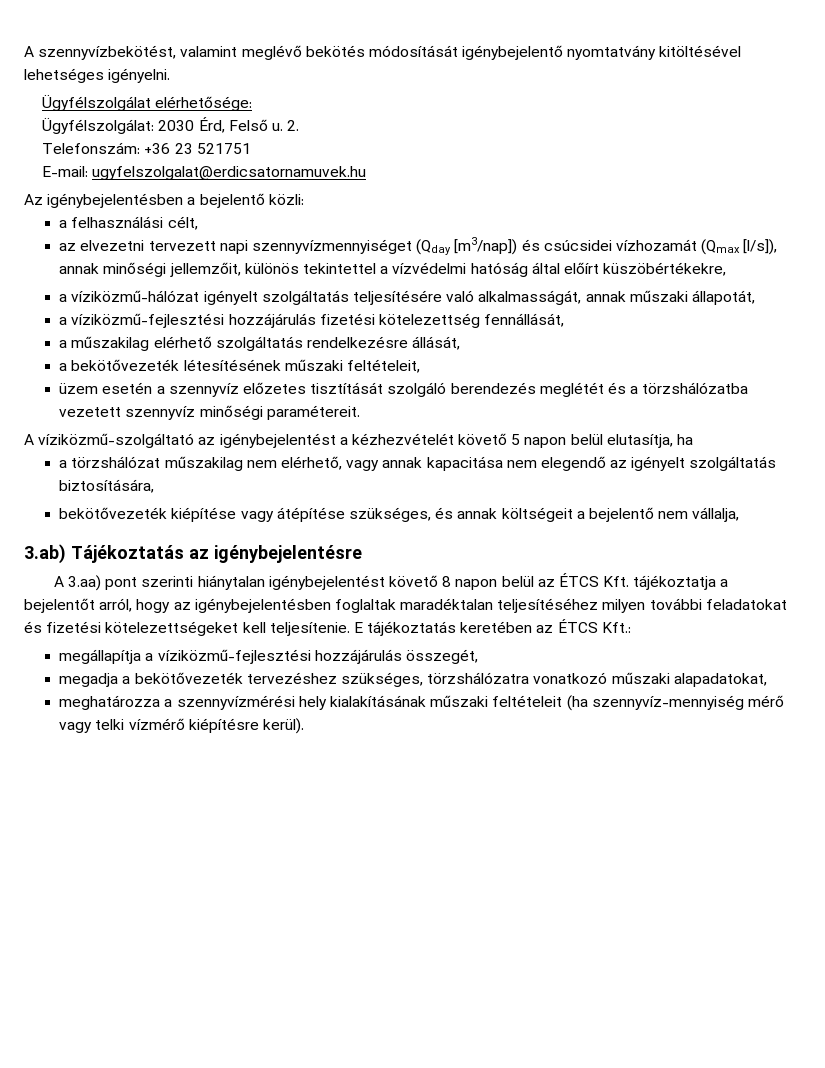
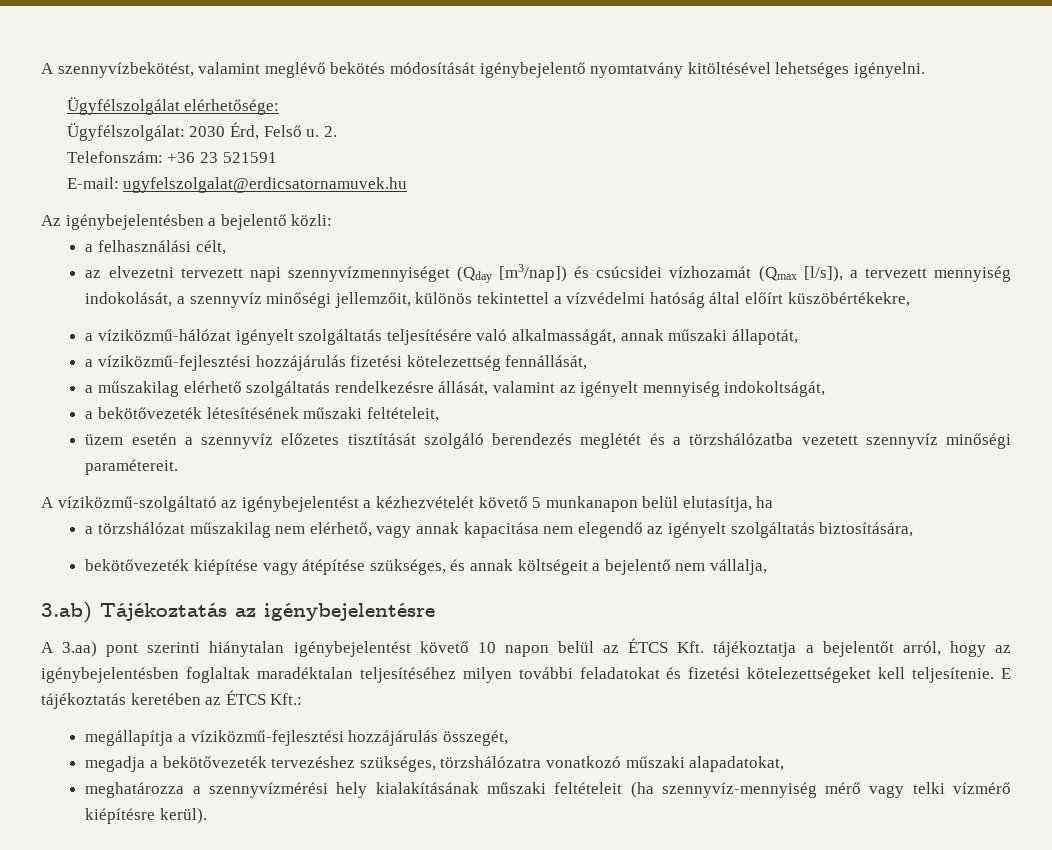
- Telefonszám: +36 23 521751
+ Telefonszám: +36 23 521591
- az elvezetni tervezett napi szennyvízmennyiséget (Qday [m3/nap]) és csúcsidei vízhozamát (Qmax [l/s]), annak minőségi jellemzőit, különös tekintettel a vízvédelmi hatóság által előírt küszöbértékekre,
+ az elvezetni tervezett napi szennyvízmennyiséget (Qday [m3/nap]) és csúcsidei vízhozamát (Qmax [l/s]), a tervezett mennyiség indokolását, a szennyvíz minőségi jellemzőit, különös tekintettel a vízvédelmi hatóság által előírt küszöbértékekre,
- a műszakilag elérhető szolgáltatás rendelkezésre állását,
+ a műszakilag elérhető szolgáltatás rendelkezésre állását, valamint az igényelt mennyiség indokoltságát,
- A víziközmű-szolgáltató az igénybejelentést a kézhezvételét követő 5 napon belül elutasítja, ha
+ A víziközmű-szolgáltató az igénybejelentést a kézhezvételét követő 5 munkanapon belül elutasítja, ha
- A 3.aa) pont szerinti hiánytalan igénybejelentést követő 8 napon belül az ÉTCS Kft. tájékoztatja a bejelentőt arról, hogy az igénybejelentésben foglaltak maradéktalan teljesítéséhez milyen további feladatokat és fizetési kötelezettségeket kell teljesítenie.
+ A 3.aa) pont szerinti hiánytalan igénybejelentést követő 10 napon belül az ÉTCS Kft. tájékoztatja a bejelentőt arról, hogy az igénybejelentésben foglaltak maradéktalan teljesítéséhez milyen további feladatokat és fizetési kötelezettségeket kell teljesítenie.

